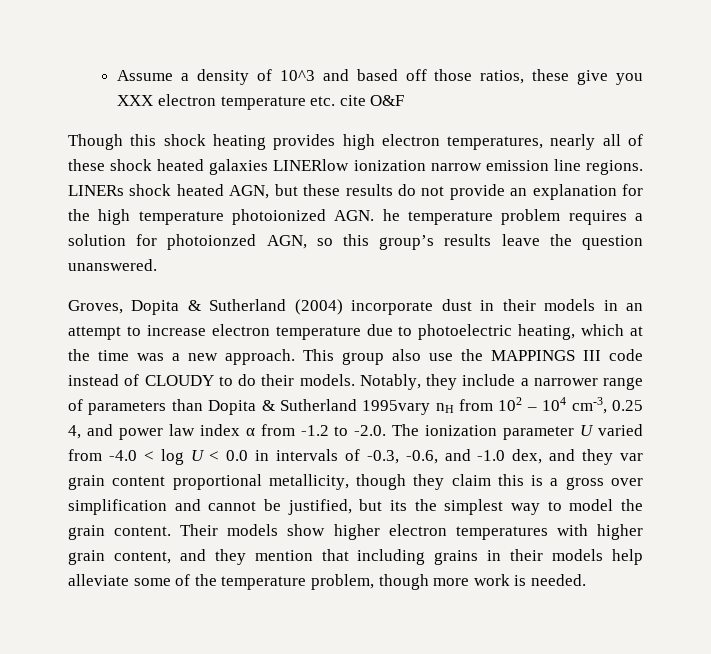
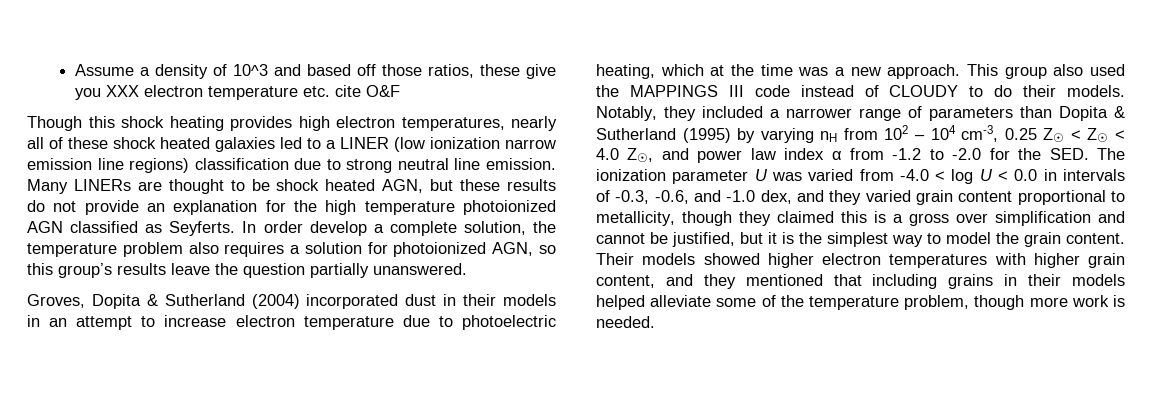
- Though this shock heating provides high electron temperatures, nearly all of these shock heated galaxies LINERlow ionization narrow emission line regions. LINERs shock heated AGN, but these results do not provide an explanation for the high temperature photoionized AGN. he temperature problem requires a solution for photoionzed AGN, so this group’s results leave the question unanswered.
+ Though this shock heating provides high electron temperatures, nearly all of these shock heated galaxies led to a LINER (low ionization narrow emission line regions) classification due to strong neutral line emission. Many LINERs are thought to be shock heated AGN, but these results do not provide an explanation for the high temperature photoionized AGN classified as Seyferts. In order develop a complete solution, the temperature problem also requires a solution for photoionized AGN, so this group’s results leave the question partially unanswered.
- Groves, Dopita & Sutherland (2004) incorporate dust in their models in an attempt to increase electron temperature due to photoelectric heating, which at the time was a new approach.
+ Groves, Dopita & Sutherland (2004) incorporated dust in their models in an attempt to increase electron temperature due to photoelectric heating, which at the time was a new approach.
- This group also use the MAPPINGS III code instead of CLOUDY to do their models.
+ This group also used the MAPPINGS III code instead of CLOUDY to do their models.
- Notably, they include a narrower range of parameters than Dopita & Sutherland 1995vary nH from 102 – 104 cm-3, 0.25 4, and power law index α from -1.2 to -2.0. The ionization parameter U varied from -4.0 < log U < 0.0 in intervals of -0.3, -0.6, and -1.0 dex, and they var grain content proportional metallicity, though they claim this is a gross over simplification and cannot be justified, but its the simplest way to model the grain content.
+ Notably, they included a narrower range of parameters than Dopita & Sutherland (1995) by varying nH from 102 – 104 cm-3, 0.25 Z☉ < Z☉ < 4.0 Z☉, and power law index α from -1.2 to -2.0 for the SED. The ionization parameter U was varied from -4.0 < log U < 0.0 in intervals of -0.3, -0.6, and -1.0 dex, and they varied grain content proportional to metallicity, though they claimed this is a gross over simplification and cannot be justified, but it is the simplest way to model the grain content.
- Their models show higher electron temperatures with higher grain content, and they mention that including grains in their models help alleviate some of the temperature problem, though more work is needed.
+ Their models showed higher electron temperatures with higher grain content, and they mentioned that including grains in their models helped alleviate some of the temperature problem, though more work is needed.

